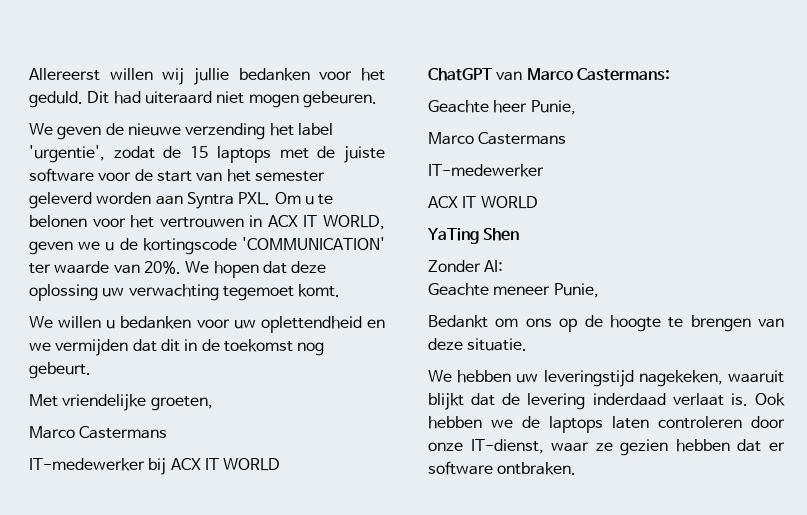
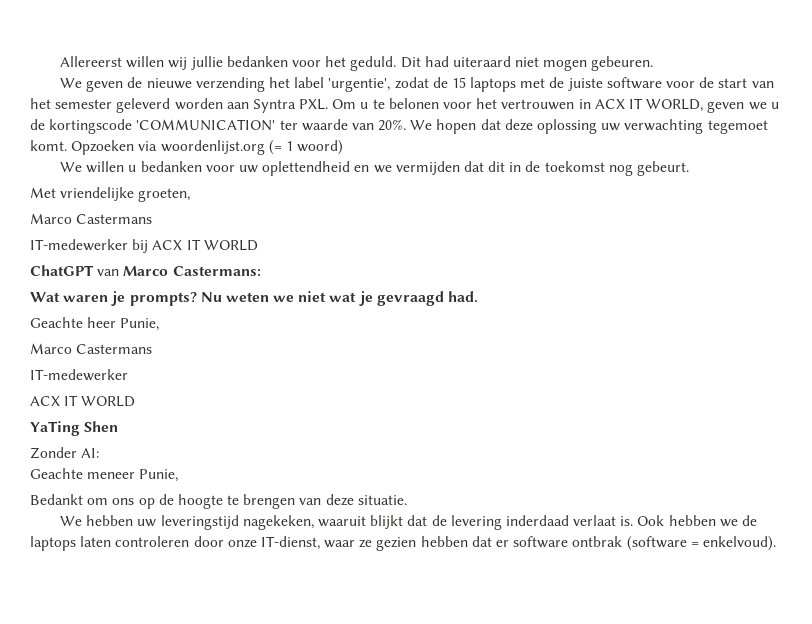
+ Opzoeken via woordenlijst.org (= 1 woord)
+ Wat waren je prompts? Nu weten we niet wat je gevraagd had.
- Ook hebben we de laptops laten controleren door onze IT-dienst, waar ze gezien hebben dat er software ontbraken.
+ Ook hebben we de laptops laten controleren door onze IT-dienst, waar ze gezien hebben dat er software ontbrak (software = enkelvoud).

